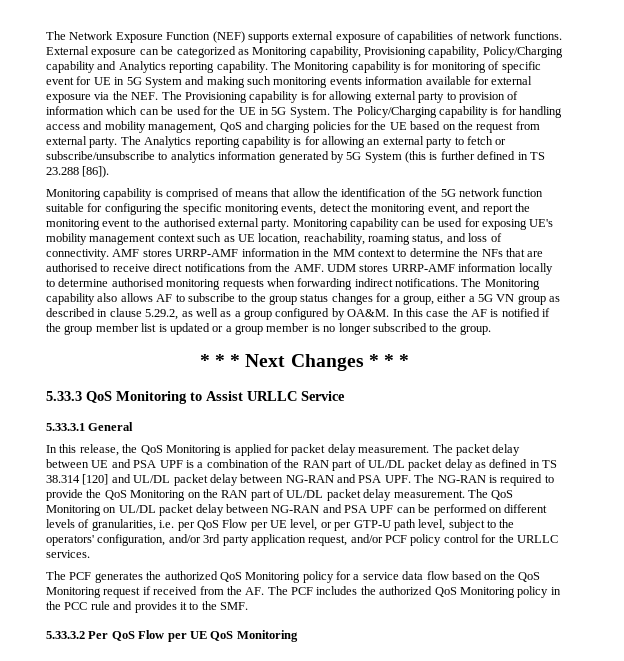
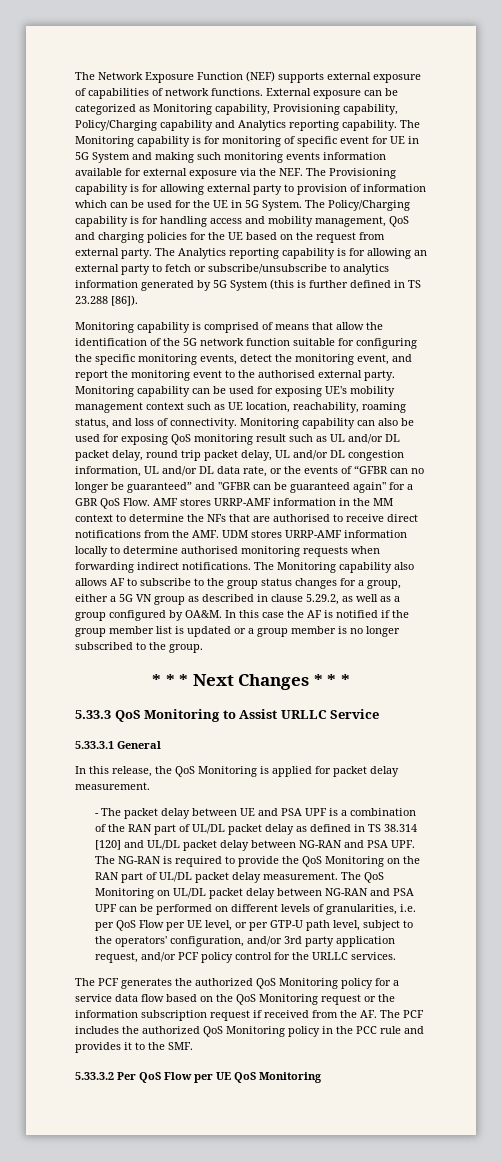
+ Monitoring capability can also be used for exposing QoS monitoring result such as UL and/or DL packet delay, round trip packet delay, UL and/or DL congestion information, UL and/or DL data rate, or the events of “GFBR can no longer be guaranteed” and "GFBR can be guaranteed again" for a GBR QoS Flow.
- In this release, the QoS Monitoring is applied for packet delay measurement. The packet delay between UE and PSA UPF is a combination of the RAN part of UL/DL packet delay as defined in TS 38.314 [120] and UL/DL packet delay between NG-RAN and PSA UPF. The NG-RAN is required to provide the QoS Monitoring on the RAN part of UL/DL packet delay measurement.
+ In this release, the QoS Monitoring is applied for packet delay measurement.
+ - The packet delay between UE and PSA UPF is a combination of the RAN part of UL/DL packet delay as defined in TS 38.314 [120] and UL/DL packet delay between NG-RAN and PSA UPF. The NG-RAN is required to provide the QoS Monitoring on the RAN part of UL/DL packet delay measurement.
- The PCF generates the authorized QoS Monitoring policy for a service data flow based on the QoS Monitoring request if received from the AF. The PCF includes the authorized QoS Monitoring policy in the PCC rule and provides it to the SMF.
+ The PCF generates the authorized QoS Monitoring policy for a service data flow based on the QoS Monitoring request or the information subscription request if received from the AF. The PCF includes the authorized QoS Monitoring policy in the PCC rule and provides it to the SMF.

